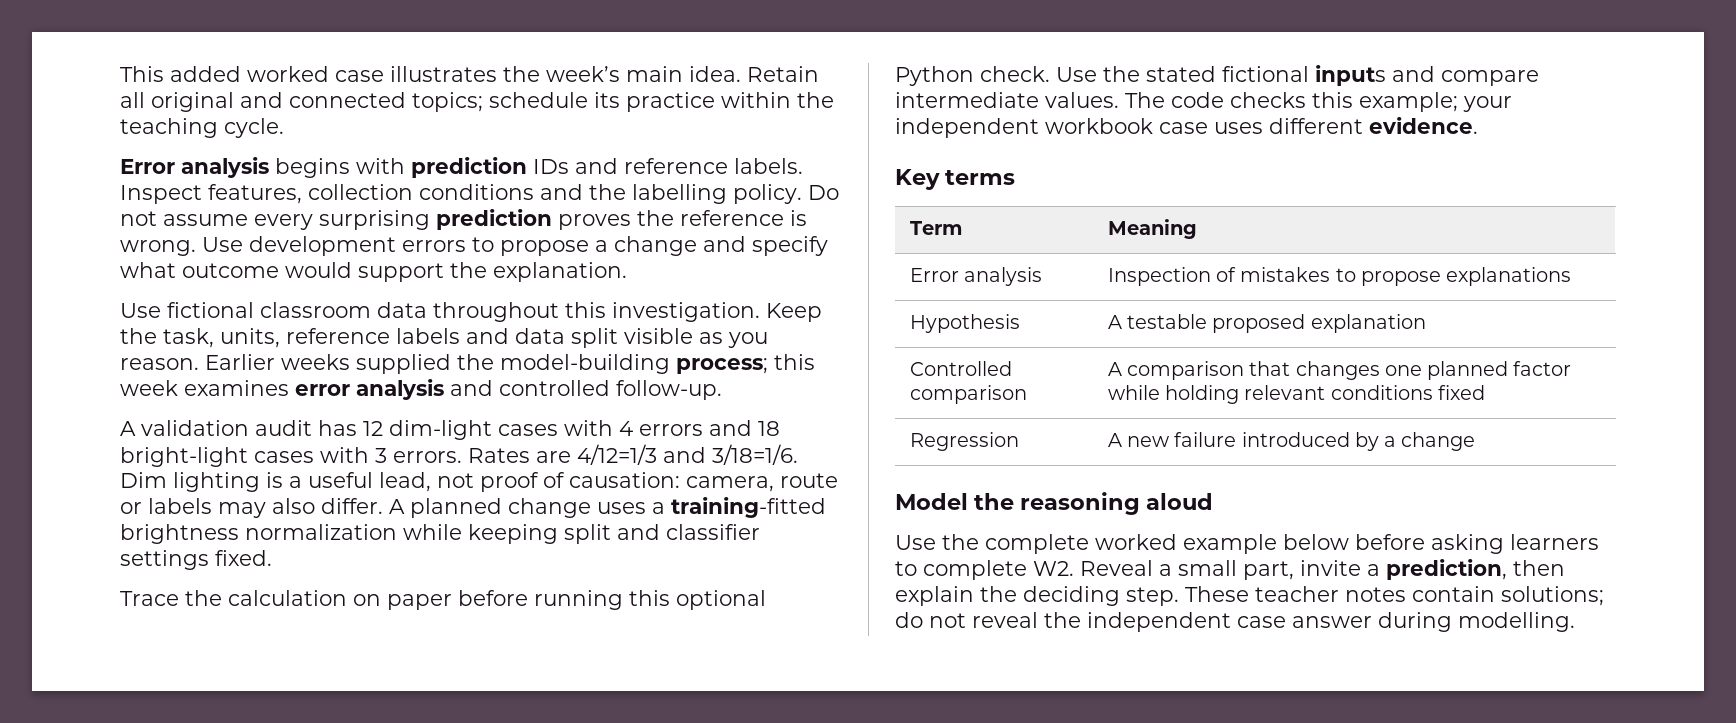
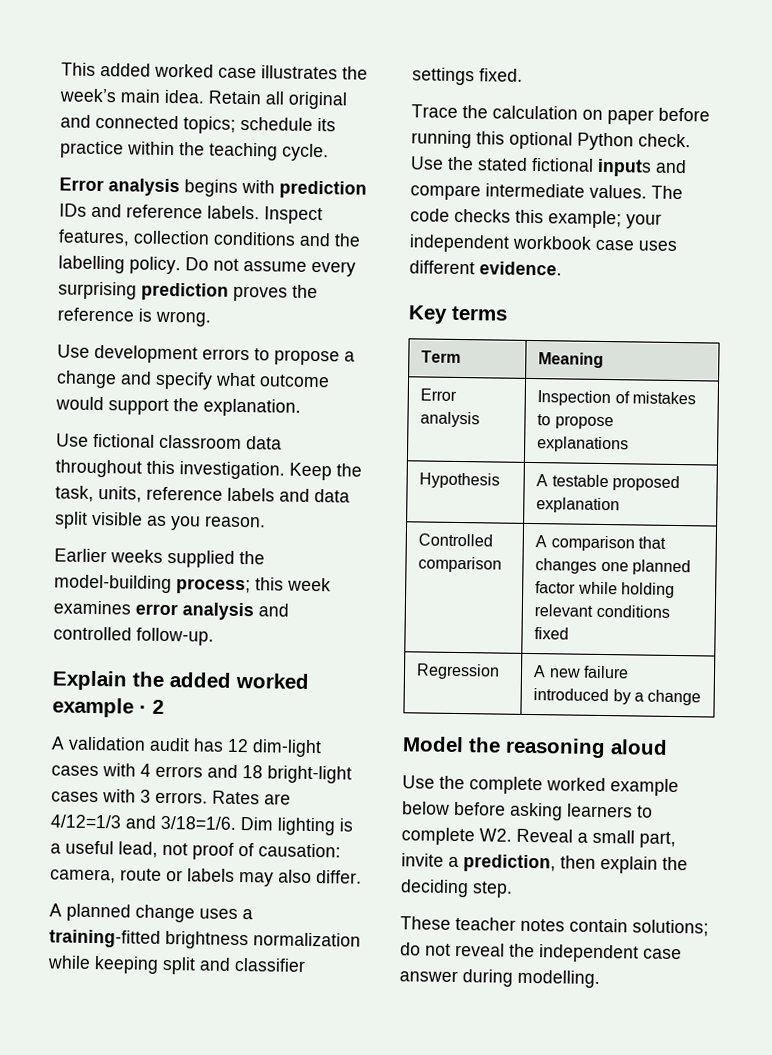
- Do not assume every surprising prediction proves the reference is wrong. Use development errors to propose a change and specify what outcome would support the explanation.
+ Do not assume every surprising prediction proves the reference is wrong.
+ Use development errors to propose a change and specify what outcome would support the explanation.
- Keep the task, units, reference labels and data split visible as you reason. Earlier weeks supplied the model-building process; this week examines error analysis and controlled follow-up.
+ Keep the task, units, reference labels and data split visible as you reason.
+ Earlier weeks supplied the model-building process; this week examines error analysis and controlled follow-up.
+ Explain the added worked example · 2
- Dim lighting is a useful lead, not proof of causation: camera, route or labels may also differ. A planned change uses a training-fitted brightness normalization while keeping split and classifier settings fixed.
+ Dim lighting is a useful lead, not proof of causation: camera, route or labels may also differ.
+ A planned change uses a training-fitted brightness normalization while keeping split and classifier settings fixed.
- Use the complete worked example below before asking learners to complete W2. Reveal a small part, invite a prediction, then explain the deciding step. These teacher notes contain solutions; do not reveal the independent case answer during modelling.
+ Use the complete worked example below before asking learners to complete W2. Reveal a small part, invite a prediction, then explain the deciding step.
+ These teacher notes contain solutions; do not reveal the independent case answer during modelling.

